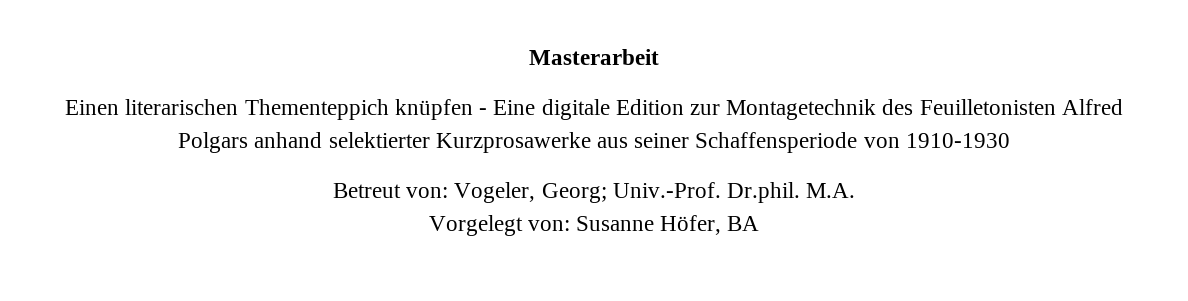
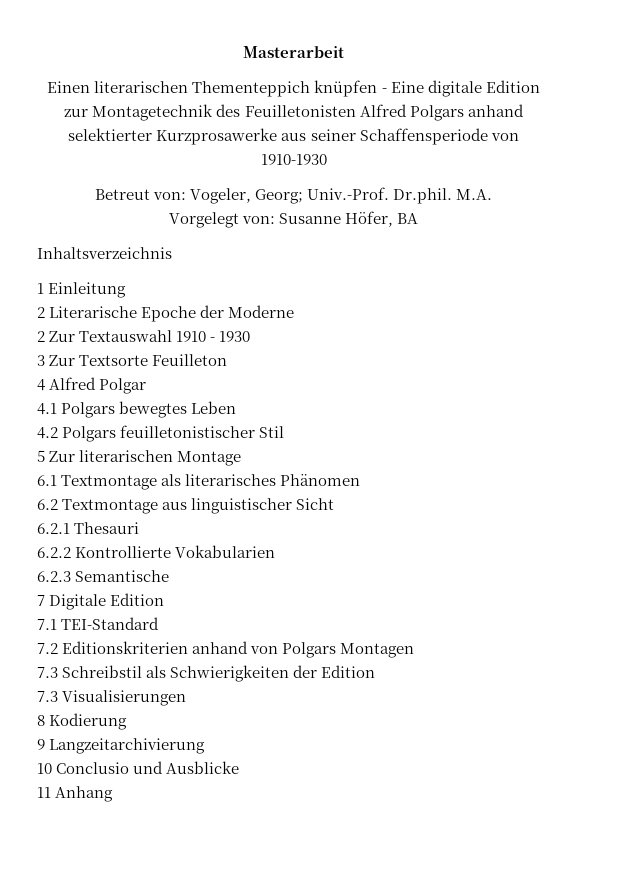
+ Inhaltsverzeichnis
+ 1 Einleitung
+ 2 Literarische Epoche der Moderne
+ 2 Zur Textauswahl 1910 - 1930
+ 3 Zur Textsorte Feuilleton
+ 4 Alfred Polgar
+ 4.1 Polgars bewegtes Leben
+ 4.2 Polgars feuilletonistischer Stil
+ 5 Zur literarischen Montage
+ 6.1 Textmontage als literarisches Phänomen
+ 6.2 Textmontage aus linguistischer Sicht
+ 6.2.1 Thesauri
+ 6.2.2 Kontrollierte Vokabularien
+ 6.2.3 Semantische
+ 7 Digitale Edition
+ 7.1 TEI-Standard
+ 7.2 Editionskriterien anhand von Polgars Montagen
+ 7.3 Schreibstil als Schwierigkeiten der Edition
+ 7.3 Visualisierungen
+ 8 Kodierung
+ 9 Langzeitarchivierung
+ 10 Conclusio und Ausblicke
+ 11 Anhang

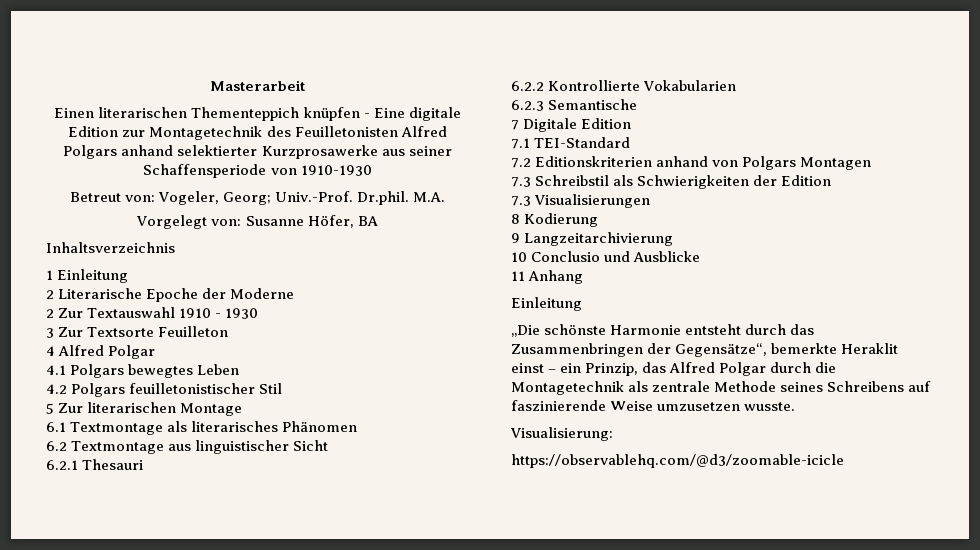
  11 Anhang
+ Einleitung
+ „Die schönste Harmonie entsteht durch das Zusammenbringen der Gegensätze“, bemerkte Heraklit einst – ein Prinzip, das Alfred Polgar durch die Montagetechnik als zentrale Methode seines Schreibens auf faszinierende Weise umzusetzen wusste.
+ Visualisierung:
+ https://observablehq.com/@d3/zoomable-icicle

